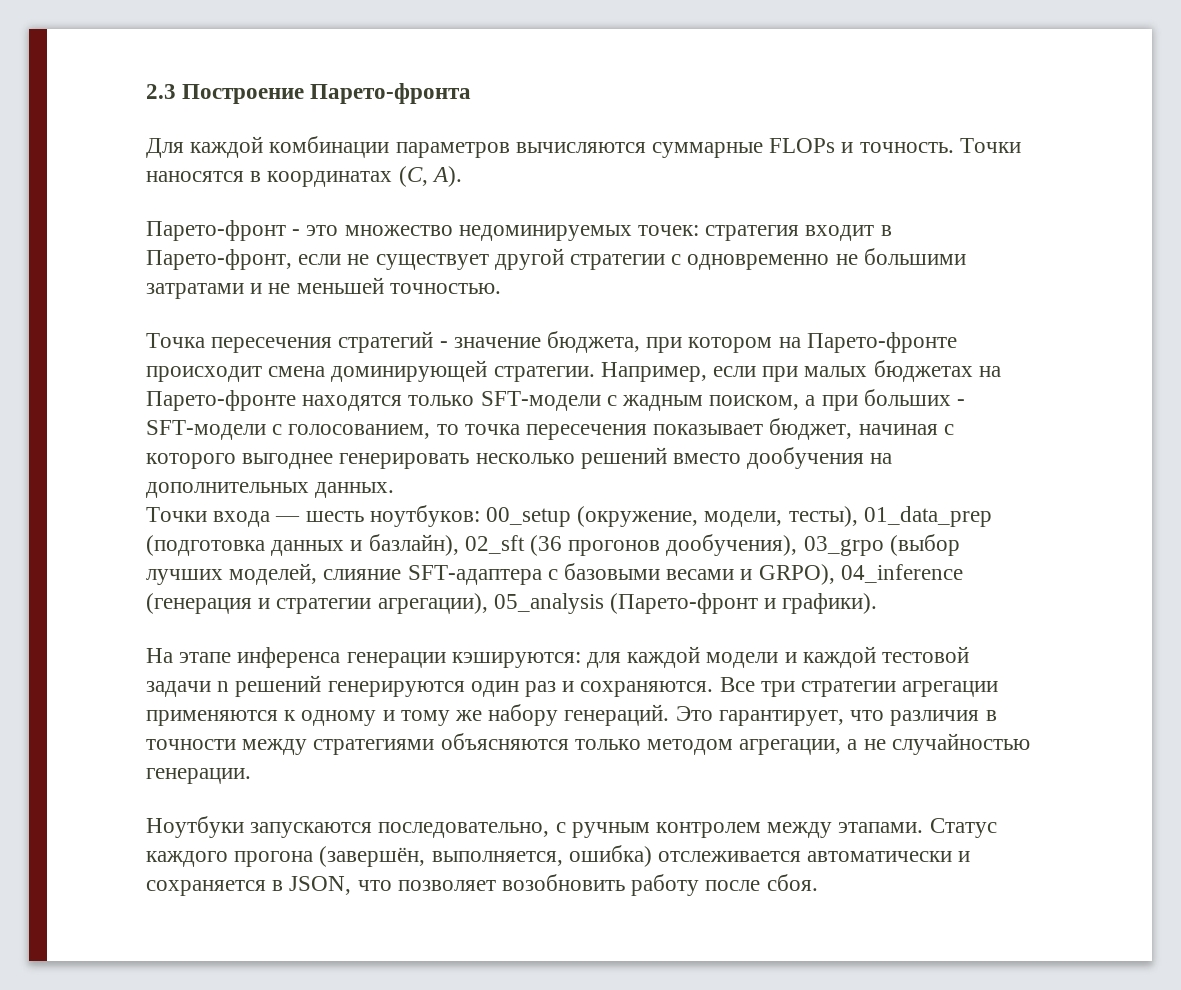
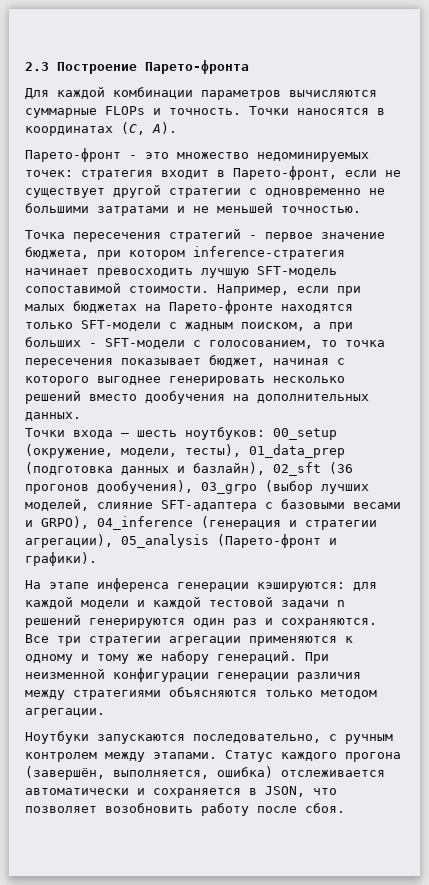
- Точка пересечения стратегий - значение бюджета, при котором на Парето-фронте происходит смена доминирующей стратегии.
+ Точка пересечения стратегий - первое значение бюджета, при котором inference-стратегия начинает превосходить лучшую SFT-модель сопоставимой стоимости.
- Это гарантирует, что различия в точности между стратегиями объясняются только методом агрегации, а не случайностью генерации.
+ При неизменной конфигурации генерации различия между стратегиями объясняются только методом агрегации.

